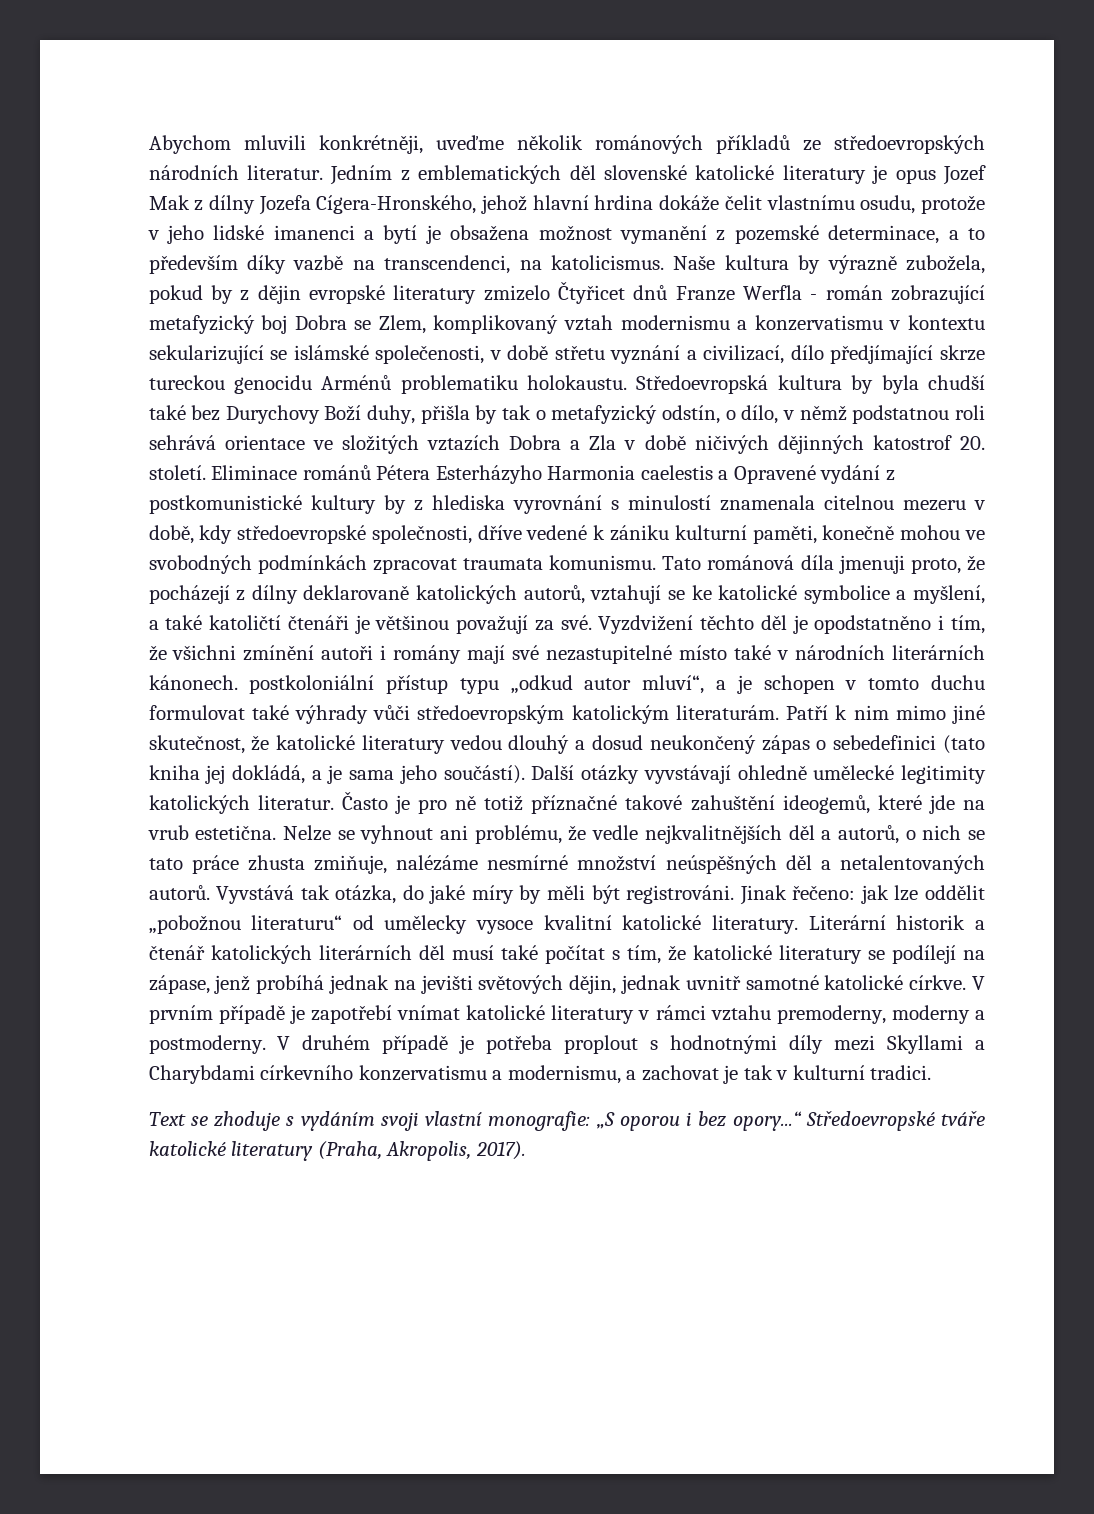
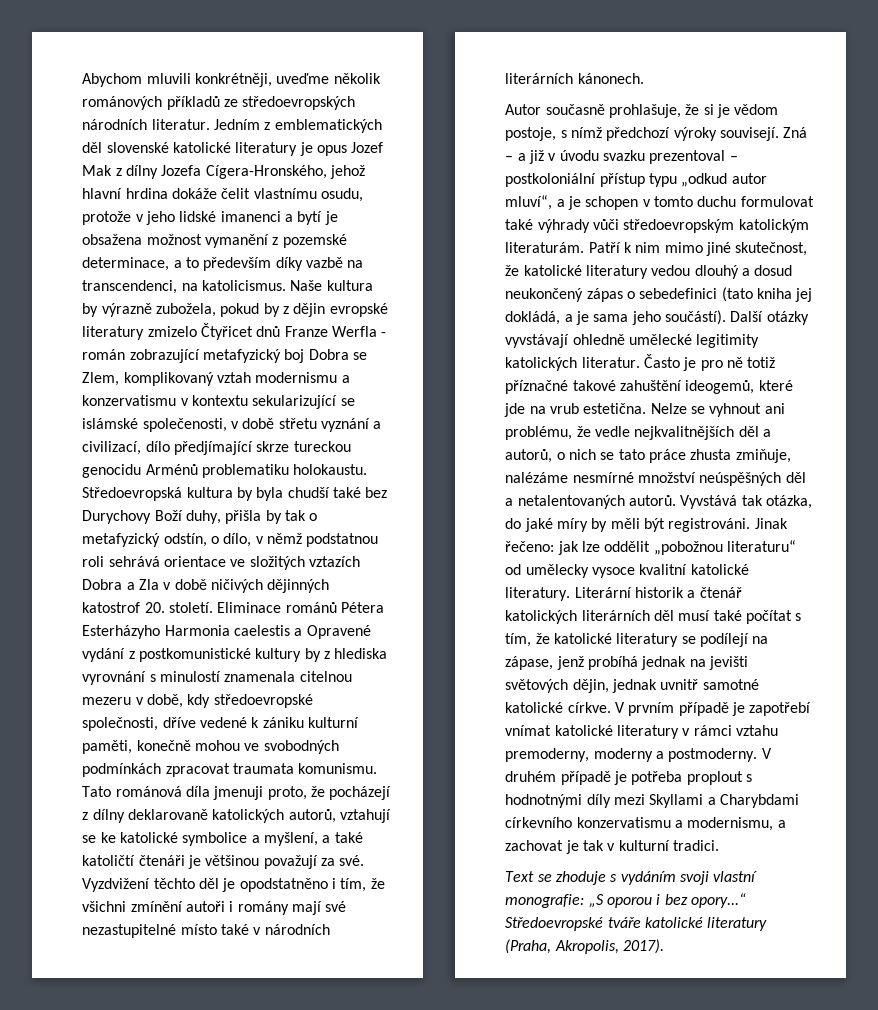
- Vyzdvižení těchto děl je opodstatněno i tím, že všichni zmínění autoři i romány mají své nezastupitelné místo také v národních literárních kánonech. postkoloniální přístup typu „odkud autor mluví“, a je schopen v tomto duchu formulovat také výhrady vůči středoevropským katolickým literaturám.
+ Vyzdvižení těchto děl je opodstatněno i tím, že všichni zmínění autoři i romány mají své nezastupitelné místo také v národních literárních kánonech.
+ Autor současně prohlašuje, že si je vědom postoje, s nímž předchozí výroky souvisejí. Zná – a již v úvodu svazku prezentoval – postkoloniální přístup typu „odkud autor mluví“, a je schopen v tomto duchu formulovat také výhrady vůči středoevropským katolickým literaturám.

